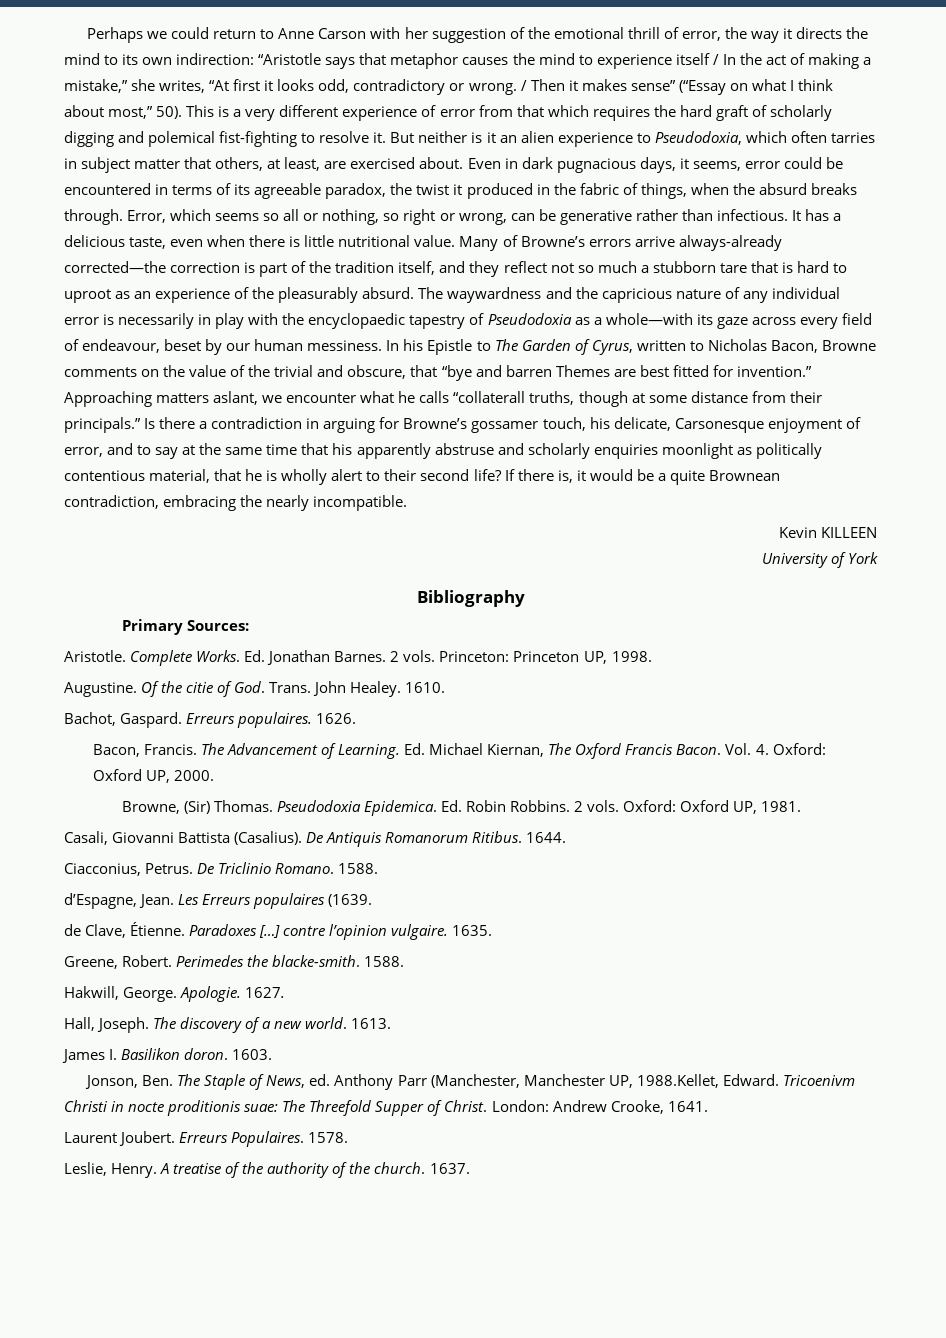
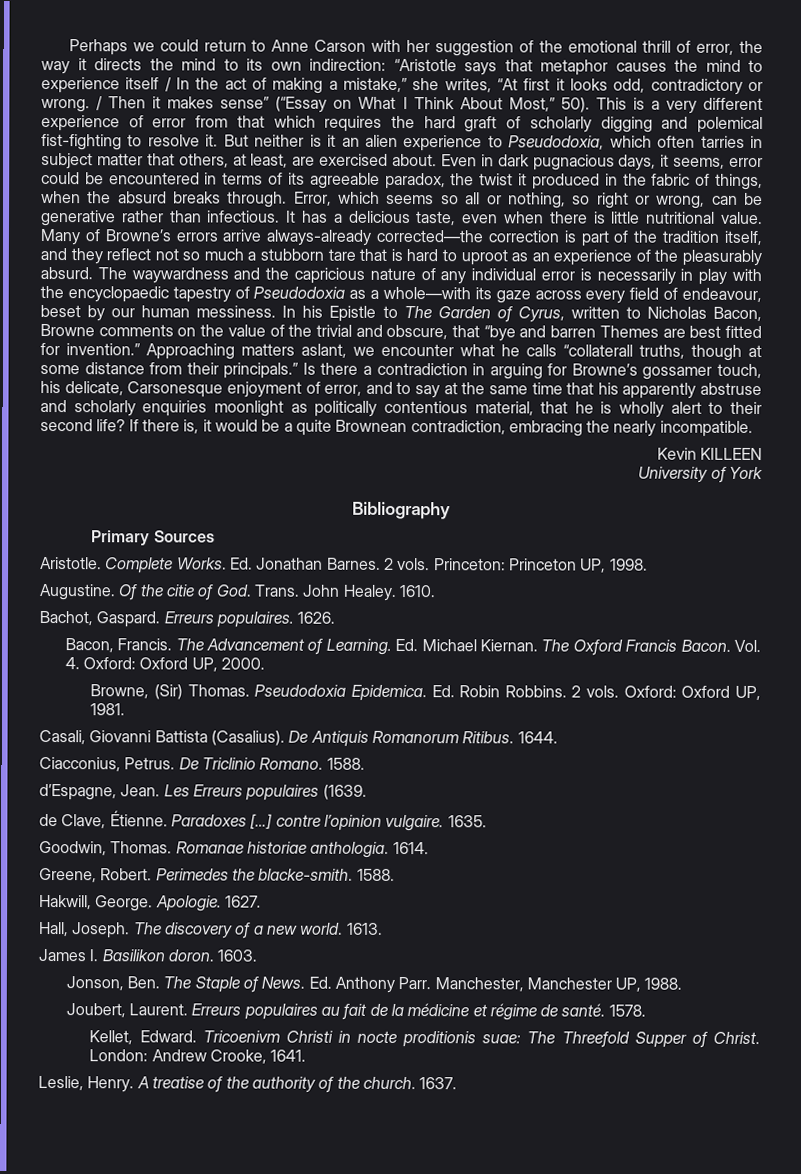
- / Then it makes sense” (“Essay on what I think about most,” 50).
+ / Then it makes sense” (“Essay on What I Think About Most,” 50).
- Primary Sources:
+ Primary Sources
- Ed. Michael Kiernan, The Oxford Francis Bacon.
+ Ed. Michael Kiernan. The Oxford Francis Bacon.
+ Goodwin, Thomas. Romanae historiae anthologia. 1614.
- Jonson, Ben. The Staple of News, ed. Anthony Parr (Manchester, Manchester UP, 1988.Kellet, Edward.
+ Jonson, Ben. The Staple of News. Ed. Anthony Parr. Manchester, Manchester UP, 1988.
+ Joubert, Laurent. Erreurs populaires au fait de la médicine et régime de santé. 1578.
+ Kellet, Edward.
- Laurent Joubert. Erreurs Populaires. 1578.

